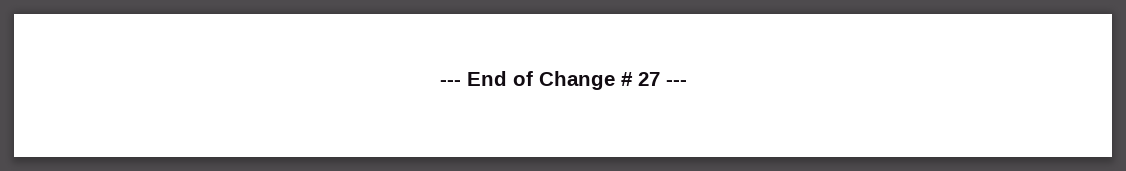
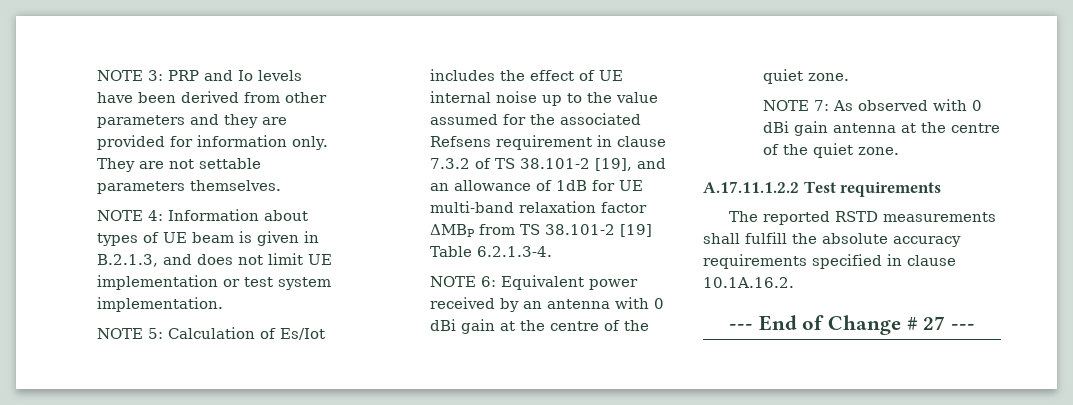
+ NOTE 3: PRP and Io levels have been derived from other parameters and they are provided for information only. They are not settable parameters themselves.
+ NOTE 4: Information about types of UE beam is given in B.2.1.3, and does not limit UE implementation or test system implementation.
+ NOTE 5: Calculation of Es/Iot includes the effect of UE internal noise up to the value assumed for the associated Refsens requirement in clause 7.3.2 of TS 38.101-2 [19], and an allowance of 1dB for UE multi-band relaxation factor ΔMBP from TS 38.101-2 [19] Table 6.2.1.3-4.
+ NOTE 6: Equivalent power received by an antenna with 0 dBi gain at the centre of the quiet zone.
+ NOTE 7: As observed with 0 dBi gain antenna at the centre of the quiet zone.
+ A.17.11.1.2.2 Test requirements
+ The reported RSTD measurements shall fulfill the absolute accuracy requirements specified in clause 10.1A.16.2.

